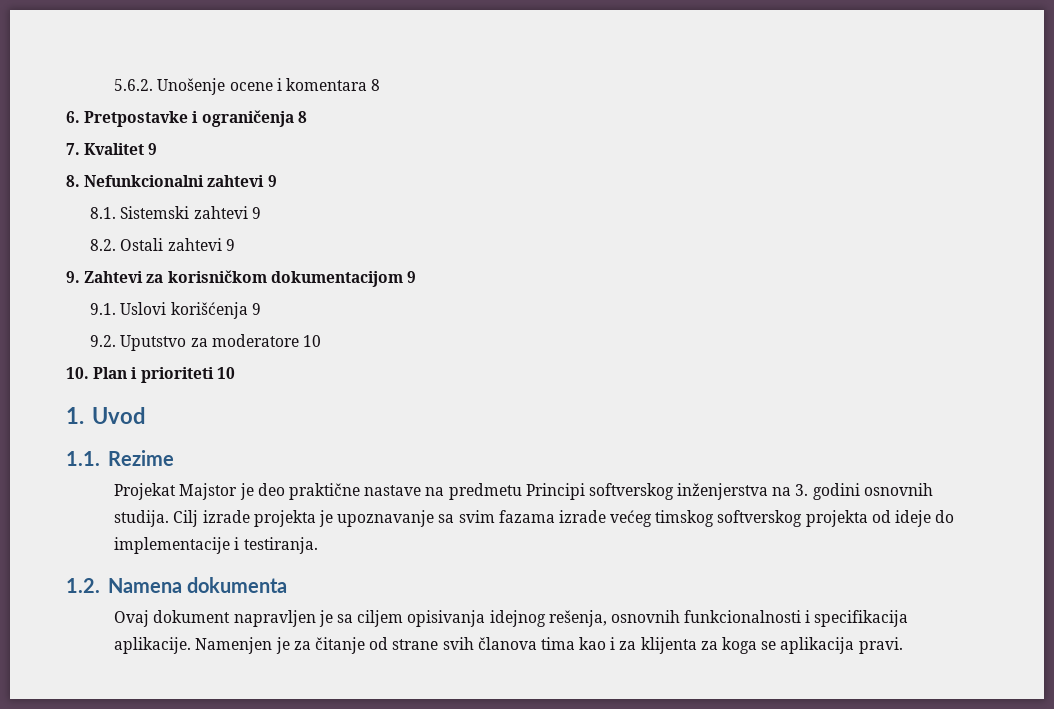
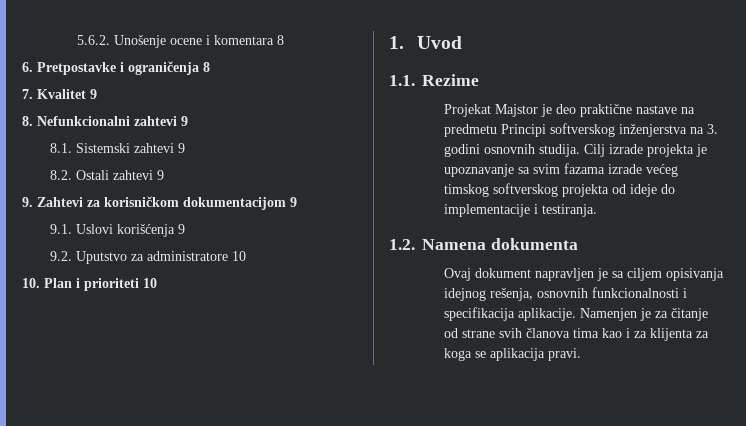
- 9.2. Uputstvo za moderatore 10
+ 9.2. Uputstvo za administratore 10

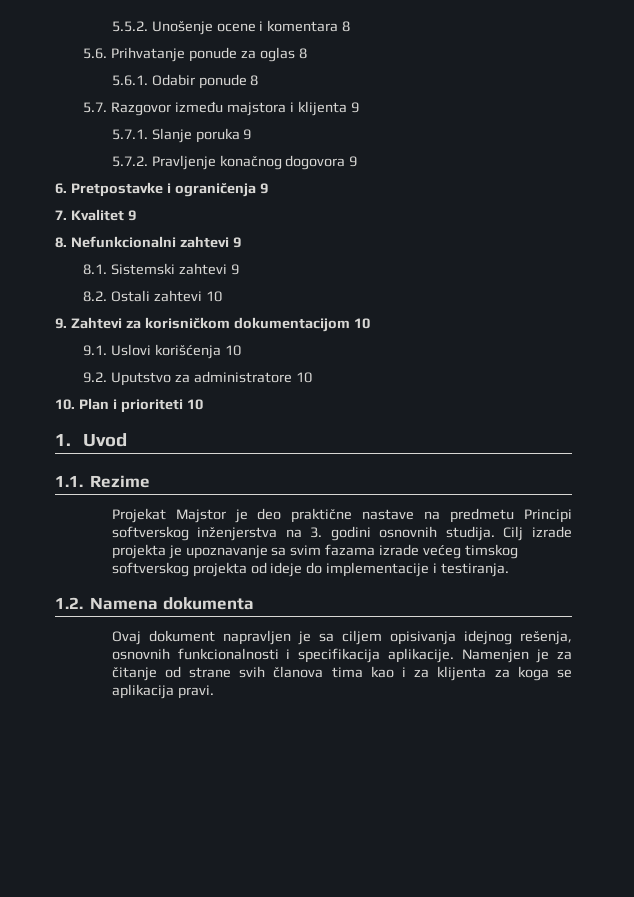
- 5.6.2. Unošenje ocene i komentara 8
+ 5.5.2. Unošenje ocene i komentara 8
+ 5.6. Prihvatanje ponude za oglas 8
+ 5.6.1. Odabir ponude 8
+ 5.7. Razgovor između majstora i klijenta 9
+ 5.7.1. Slanje poruka 9
+ 5.7.2. Pravljenje konačnog dogovora 9
- 6. Pretpostavke i ograničenja 8
+ 6. Pretpostavke i ograničenja 9
- 8.2. Ostali zahtevi 9
+ 8.2. Ostali zahtevi 10
- 9. Zahtevi za korisničkom dokumentacijom 9
+ 9. Zahtevi za korisničkom dokumentacijom 10
- 9.1. Uslovi korišćenja 9
+ 9.1. Uslovi korišćenja 10

